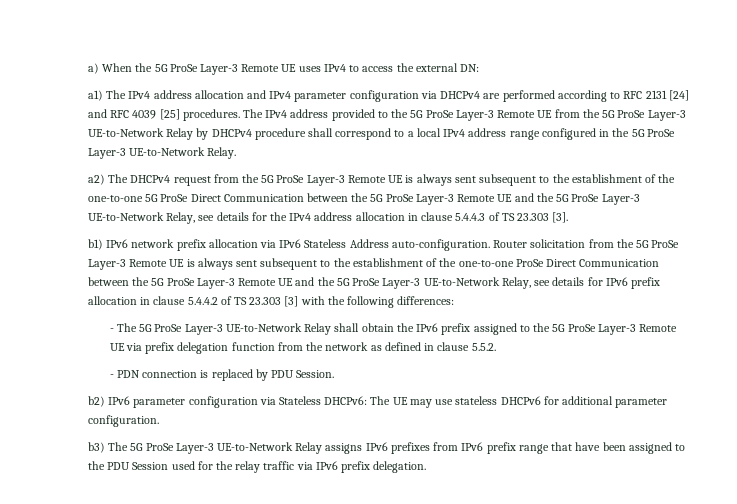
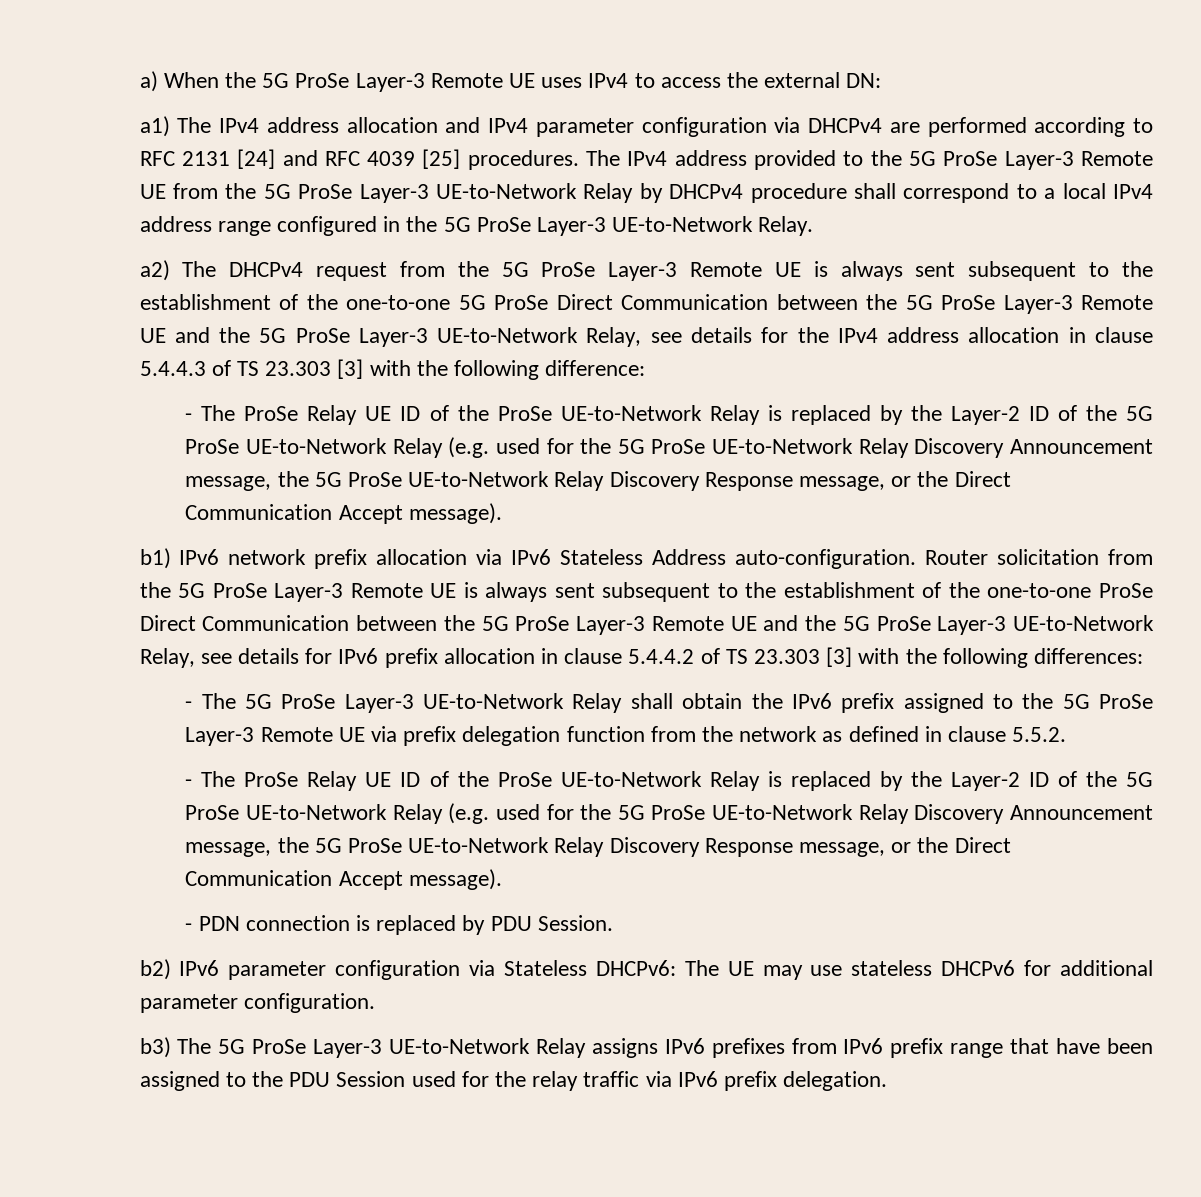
- a2) The DHCPv4 request from the 5G ProSe Layer-3 Remote UE is always sent subsequent to the establishment of the one-to-one 5G ProSe Direct Communication between the 5G ProSe Layer-3 Remote UE and the 5G ProSe Layer-3 UE-to-Network Relay, see details for the IPv4 address allocation in clause 5.4.4.3 of TS 23.303 [3].
+ a2) The DHCPv4 request from the 5G ProSe Layer-3 Remote UE is always sent subsequent to the establishment of the one-to-one 5G ProSe Direct Communication between the 5G ProSe Layer-3 Remote UE and the 5G ProSe Layer-3 UE-to-Network Relay, see details for the IPv4 address allocation in clause 5.4.4.3 of TS 23.303 [3] with the following difference:
+ - The ProSe Relay UE ID of the ProSe UE-to-Network Relay is replaced by the Layer-2 ID of the 5G ProSe UE-to-Network Relay (e.g. used for the 5G ProSe UE-to-Network Relay Discovery Announcement message, the 5G ProSe UE-to-Network Relay Discovery Response message, or the Direct Communication Accept message).
  - The 5G ProSe Layer-3 UE-to-Network Relay shall obtain the IPv6 prefix assigned to the 5G ProSe Layer-3 Remote UE via prefix delegation function from the network as defined in clause 5.5.2.
+ - The ProSe Relay UE ID of the ProSe UE-to-Network Relay is replaced by the Layer-2 ID of the 5G ProSe UE-to-Network Relay (e.g. used for the 5G ProSe UE-to-Network Relay Discovery Announcement message, the 5G ProSe UE-to-Network Relay Discovery Response message, or the Direct Communication Accept message).

